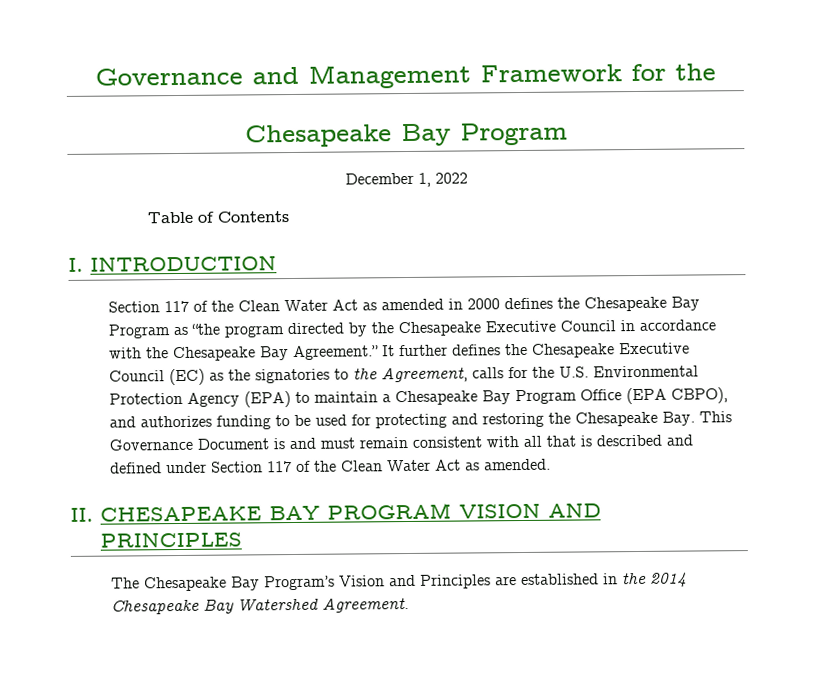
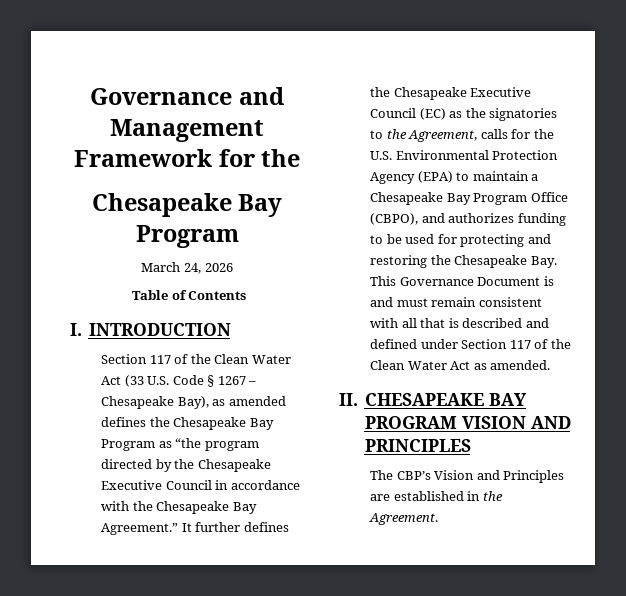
- December 1, 2022
+ March 24, 2026
- Section 117 of the Clean Water Act as amended in 2000 defines the Chesapeake Bay Program as “the program directed by the Chesapeake Executive Council in accordance with the Chesapeake Bay Agreement.”
+ Section 117 of the Clean Water Act (33 U.S. Code § 1267 – Chesapeake Bay), as amended defines the Chesapeake Bay Program as “the program directed by the Chesapeake Executive Council in accordance with the Chesapeake Bay Agreement.”
- It further defines the Chesapeake Executive Council (EC) as the signatories to the Agreement, calls for the U.S. Environmental Protection Agency (EPA) to maintain a Chesapeake Bay Program Office (EPA CBPO), and authorizes funding to be used for protecting and restoring the Chesapeake Bay. This Governance Document is and must remain consistent with all that is described and defined under Section 117 of the Clean Water Act as amended.
+ It further defines the Chesapeake Executive Council (EC) as the signatories to the Agreement, calls for the U.S. Environmental Protection Agency (EPA) to maintain a Chesapeake Bay Program Office (CBPO), and authorizes funding to be used for protecting and restoring the Chesapeake Bay. This Governance Document is and must remain consistent with all that is described and defined under Section 117 of the Clean Water Act as amended.
- The Chesapeake Bay Program’s Vision and Principles are established in the 2014 Chesapeake Bay Watershed Agreement.
+ The CBP’s Vision and Principles are established in the Agreement.

